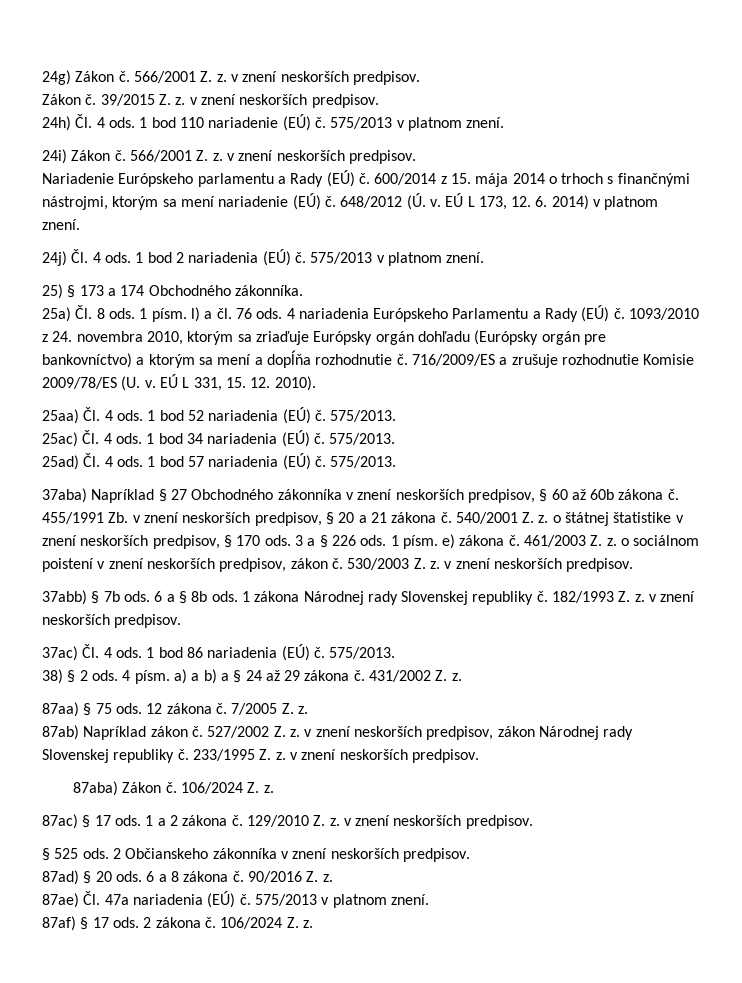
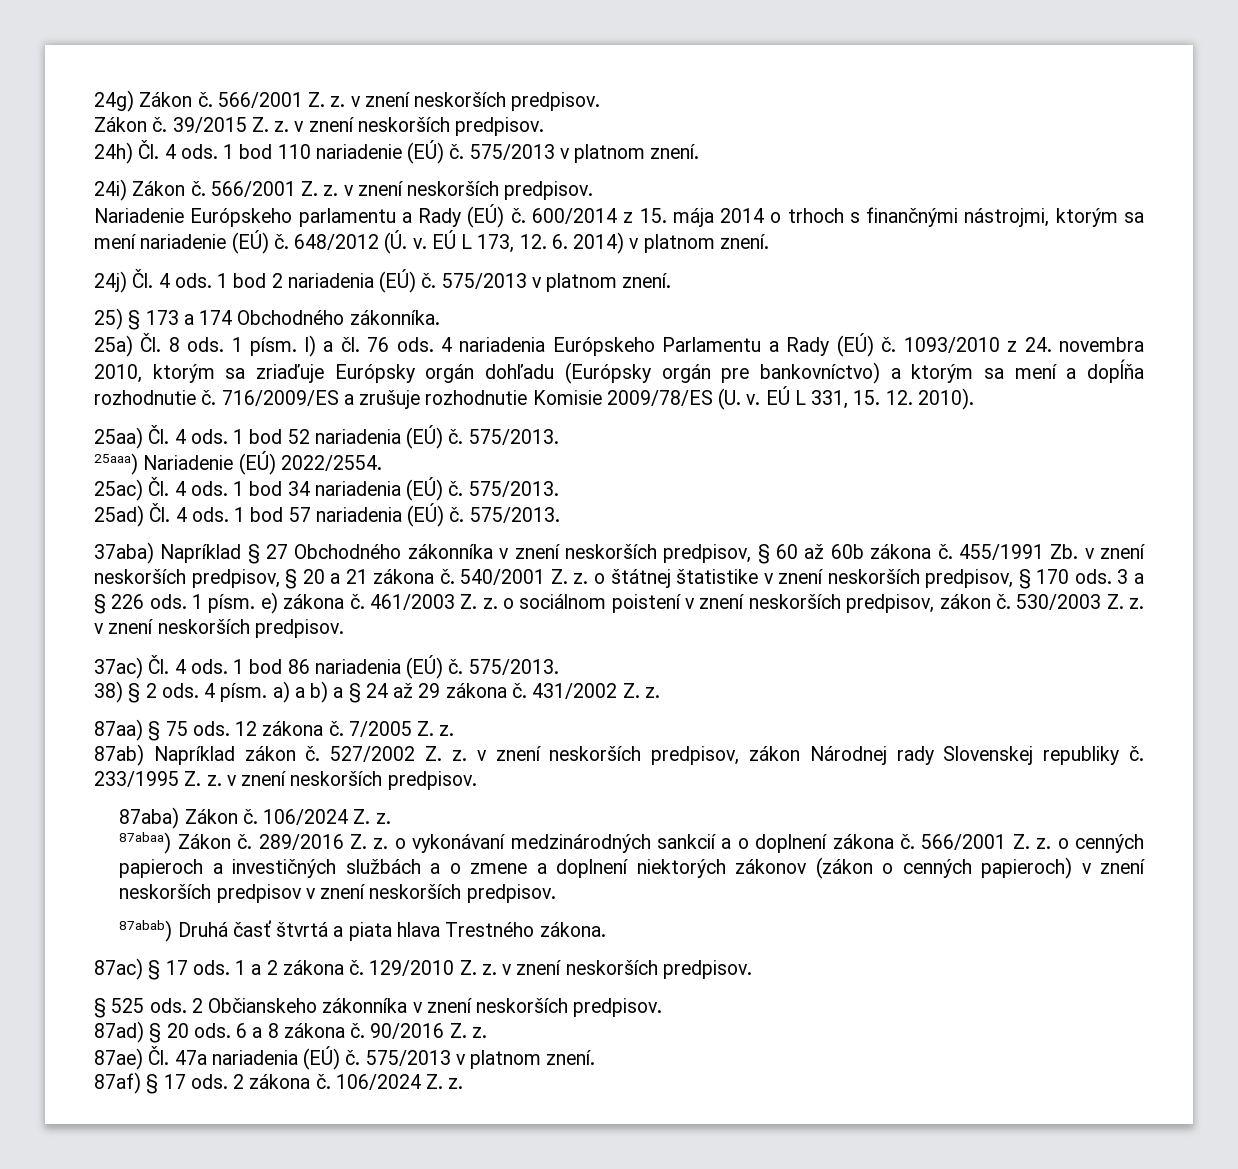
+ 25aaa) Nariadenie (EÚ) 2022/2554.
- 37abb) § 7b ods. 6 a § 8b ods. 1 zákona Národnej rady Slovenskej republiky č. 182/1993 Z. z. v znení neskorších predpisov.
+ 87abaa) Zákon č. 289/2016 Z. z. o vykonávaní medzinárodných sankcií a o doplnení zákona č. 566/2001 Z. z. o cenných papieroch a investičných službách a o zmene a doplnení niektorých zákonov (zákon o cenných papieroch) v znení neskorších predpisov v znení neskorších predpisov.
+ 87abab) Druhá časť štvrtá a piata hlava Trestného zákona.

